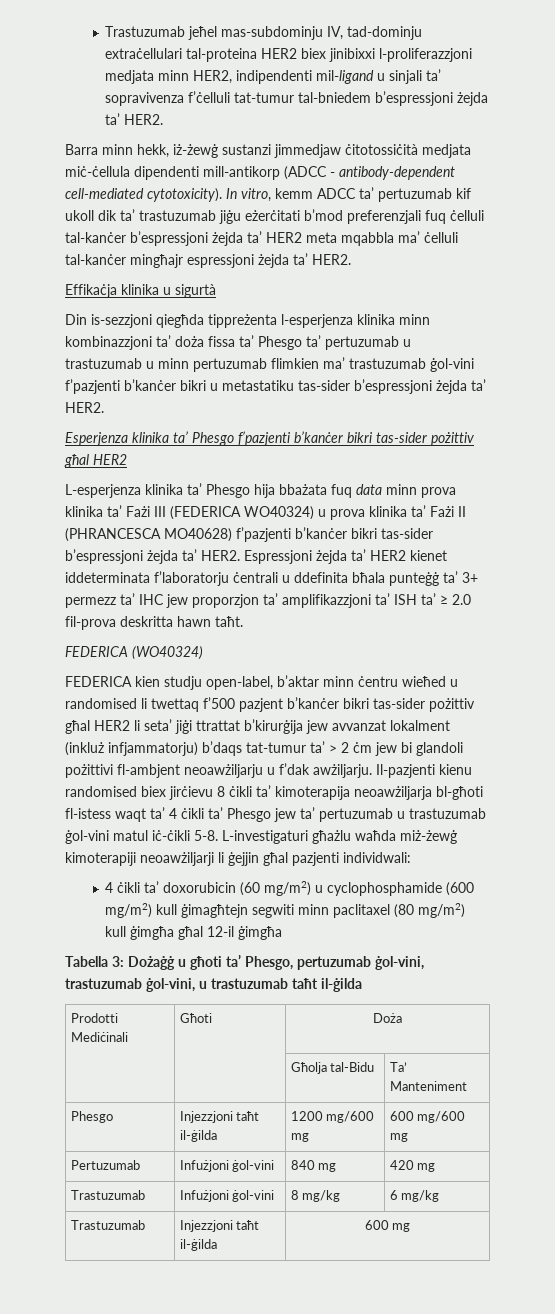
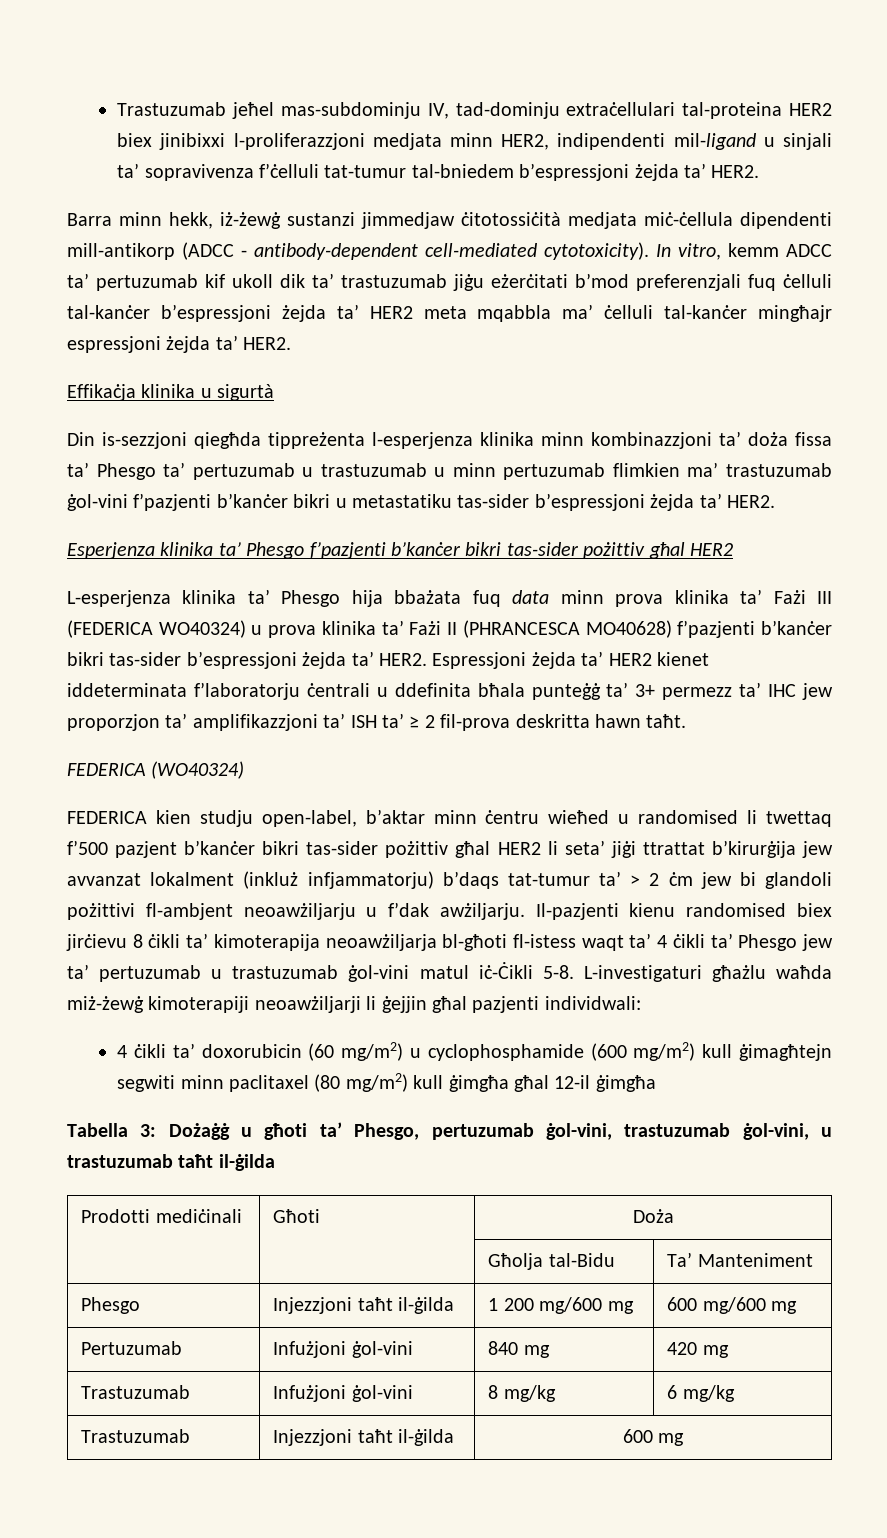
- Espressjoni żejda ta’ HER2 kienet iddeterminata f’laboratorju ċentrali u ddefinita bħala punteġġ ta’ 3+ permezz ta’ IHC jew proporzjon ta’ amplifikazzjoni ta’ ISH ta’ ≥ 2.0 fil-prova deskritta hawn taħt.
+ Espressjoni żejda ta’ HER2 kienet iddeterminata f’laboratorju ċentrali u ddefinita bħala punteġġ ta’ 3+ permezz ta’ IHC jew proporzjon ta’ amplifikazzjoni ta’ ISH ta’ ≥ 2 fil-prova deskritta hawn taħt.
- Il-pazjenti kienu randomised biex jirċievu 8 ċikli ta’ kimoterapija neoawżiljarja bl-għoti fl-istess waqt ta’ 4 ċikli ta’ Phesgo jew ta’ pertuzumab u trastuzumab ġol-vini matul iċ-ċikli 5-8.
+ Il-pazjenti kienu randomised biex jirċievu 8 ċikli ta’ kimoterapija neoawżiljarja bl-għoti fl-istess waqt ta’ 4 ċikli ta’ Phesgo jew ta’ pertuzumab u trastuzumab ġol-vini matul iċ-Ċikli 5-8.
- Prodotti Mediċinali | Għoti | Doża
+ Prodotti mediċinali | Għoti | Doża
- Phesgo | Injezzjoni taħt il-ġilda | 1200 mg/600 mg | 600 mg/600 mg
+ Phesgo | Injezzjoni taħt il-ġilda | 1 200 mg/600 mg | 600 mg/600 mg

